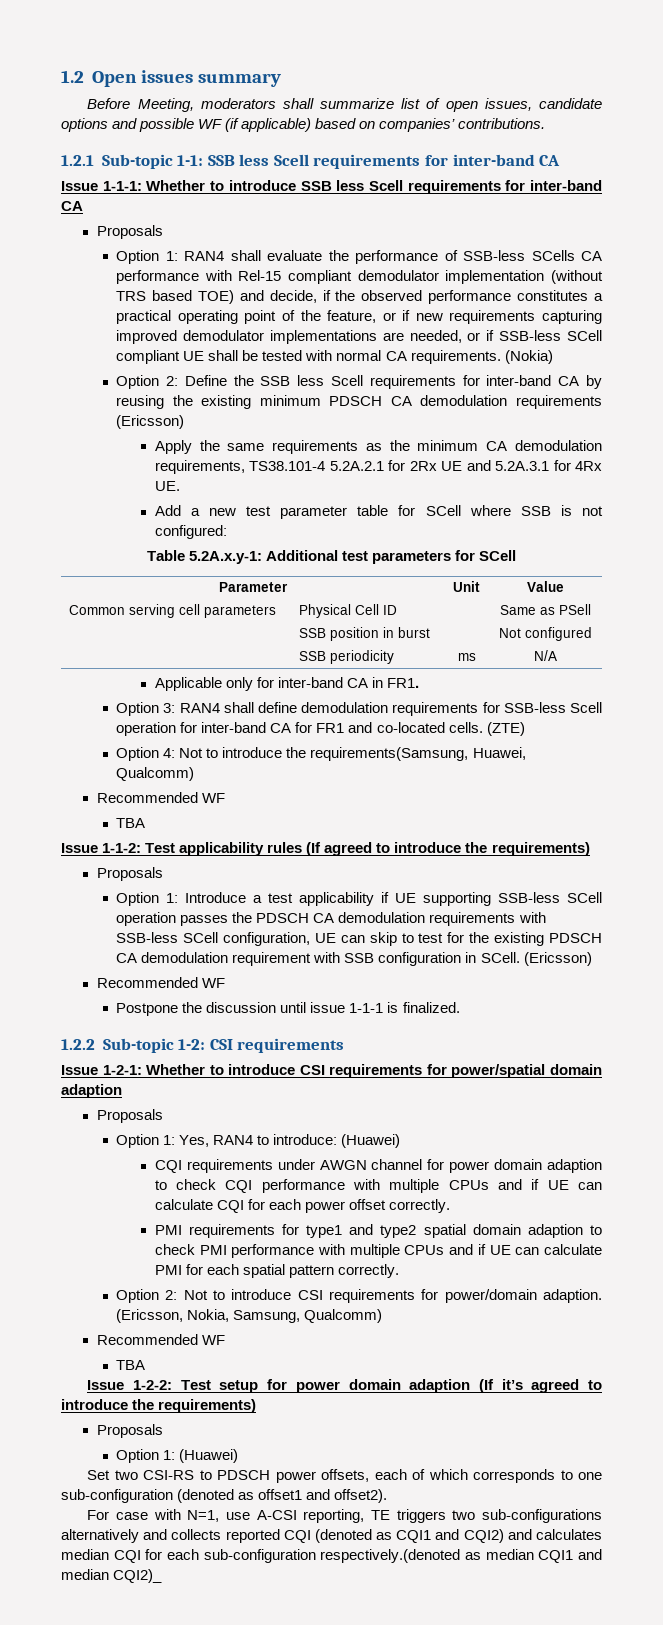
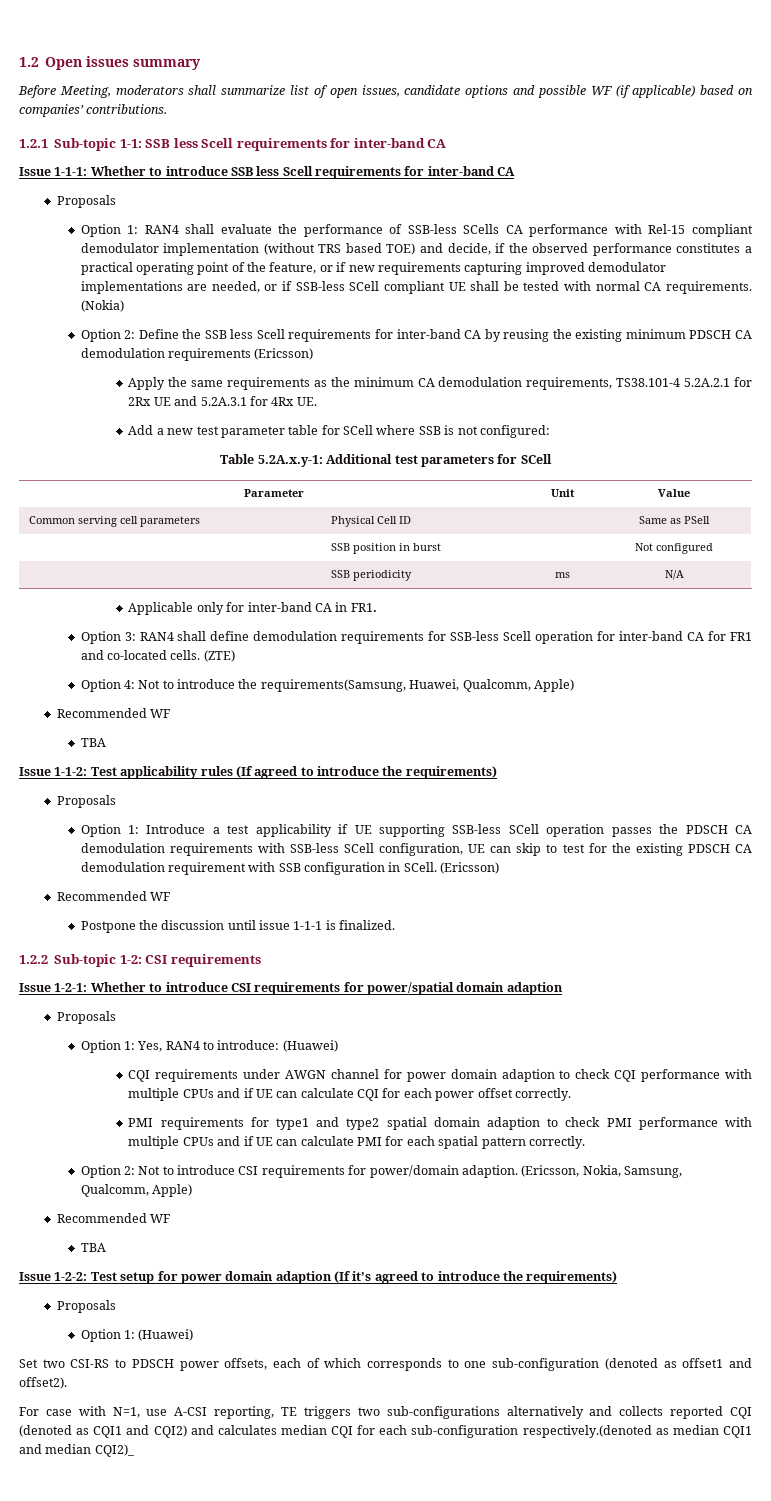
- Option 4: Not to introduce the requirements(Samsung, Huawei, Qualcomm)
+ Option 4: Not to introduce the requirements(Samsung, Huawei, Qualcomm, Apple)
- (Ericsson, Nokia, Samsung, Qualcomm)
+ (Ericsson, Nokia, Samsung, Qualcomm, Apple)

